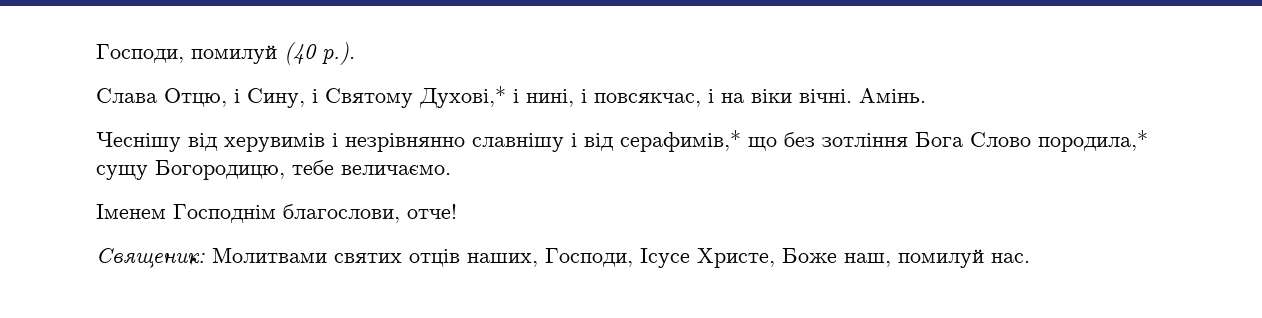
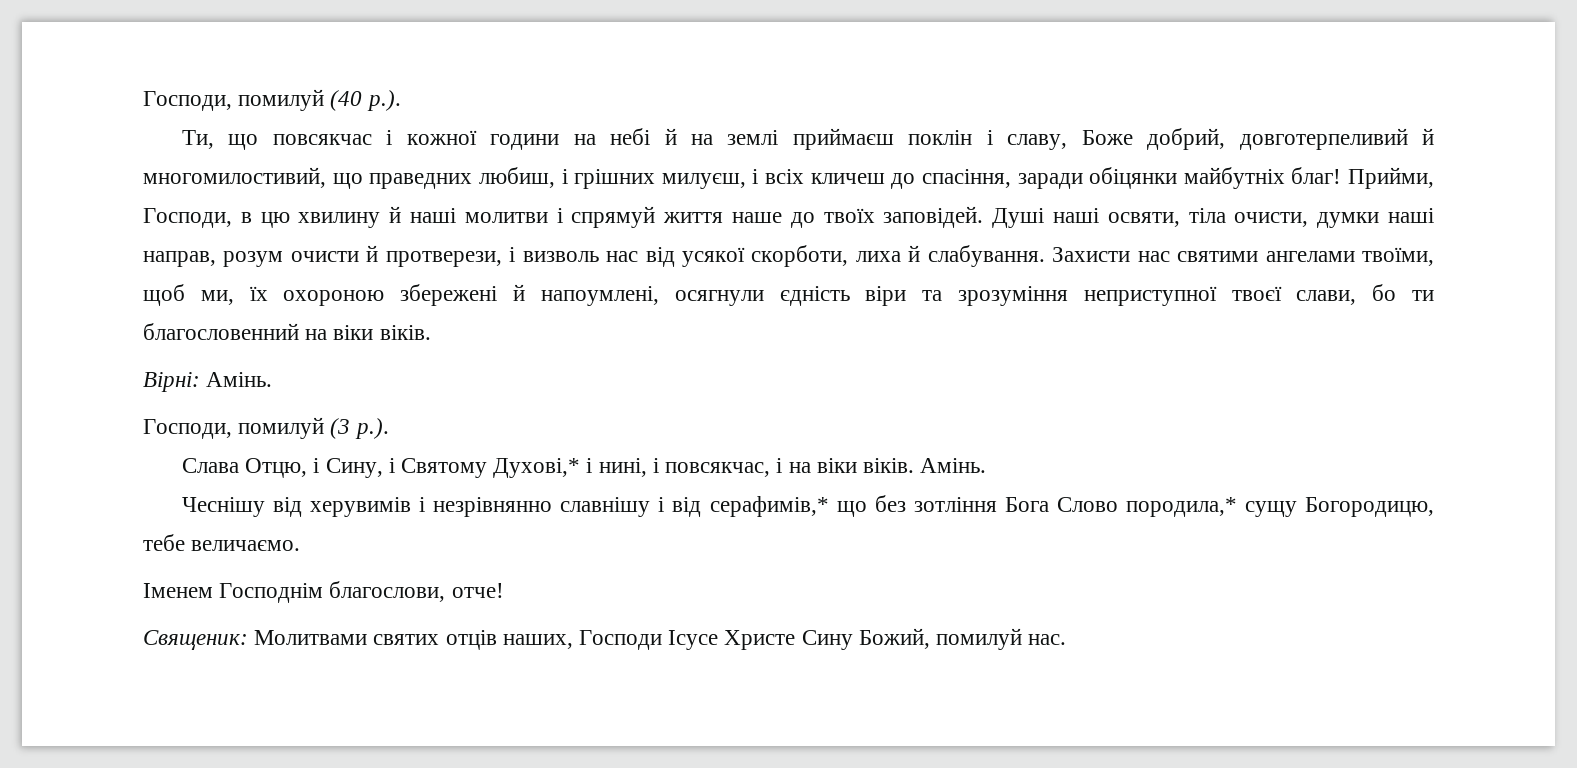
+ Ти, що повсякчас і кожної години на небі й на землі приймаєш поклін і славу, Боже добрий, довготерпеливий й многомилостивий, що праведних любиш, і грішних милуєш, і всіх кличеш до спасіння, заради обіцянки майбутніх благ! Прийми, Господи, в цю хвилину й наші молитви і спрямуй життя наше до твоїх заповідей. Душі наші освяти, тіла очисти, думки наші направ, розум очисти й протверези, і визволь нас від усякої скорботи, лиха й слабування. Захисти нас святими ангелами твоїми, щоб ми, їх охороною збережені й напоумлені, осягнули єдність віри та зрозуміння неприступної твоєї слави, бо ти благословенний на віки віків.
+ Вірні: Амінь.
+ Господи, помилуй (3 р.).
- Слава Отцю, і Сину, і Святому Духові,* і нині, і повсякчас, і на віки вічні.
+ Слава Отцю, і Сину, і Святому Духові,* і нині, і повсякчас, і на віки віків.
- Священик: Молитвами святих отців наших, Господи, Ісусе Христе, Боже наш, помилуй нас.
+ Священик: Молитвами святих отців наших, Господи Ісусе Христе Сину Божий, помилуй нас.

